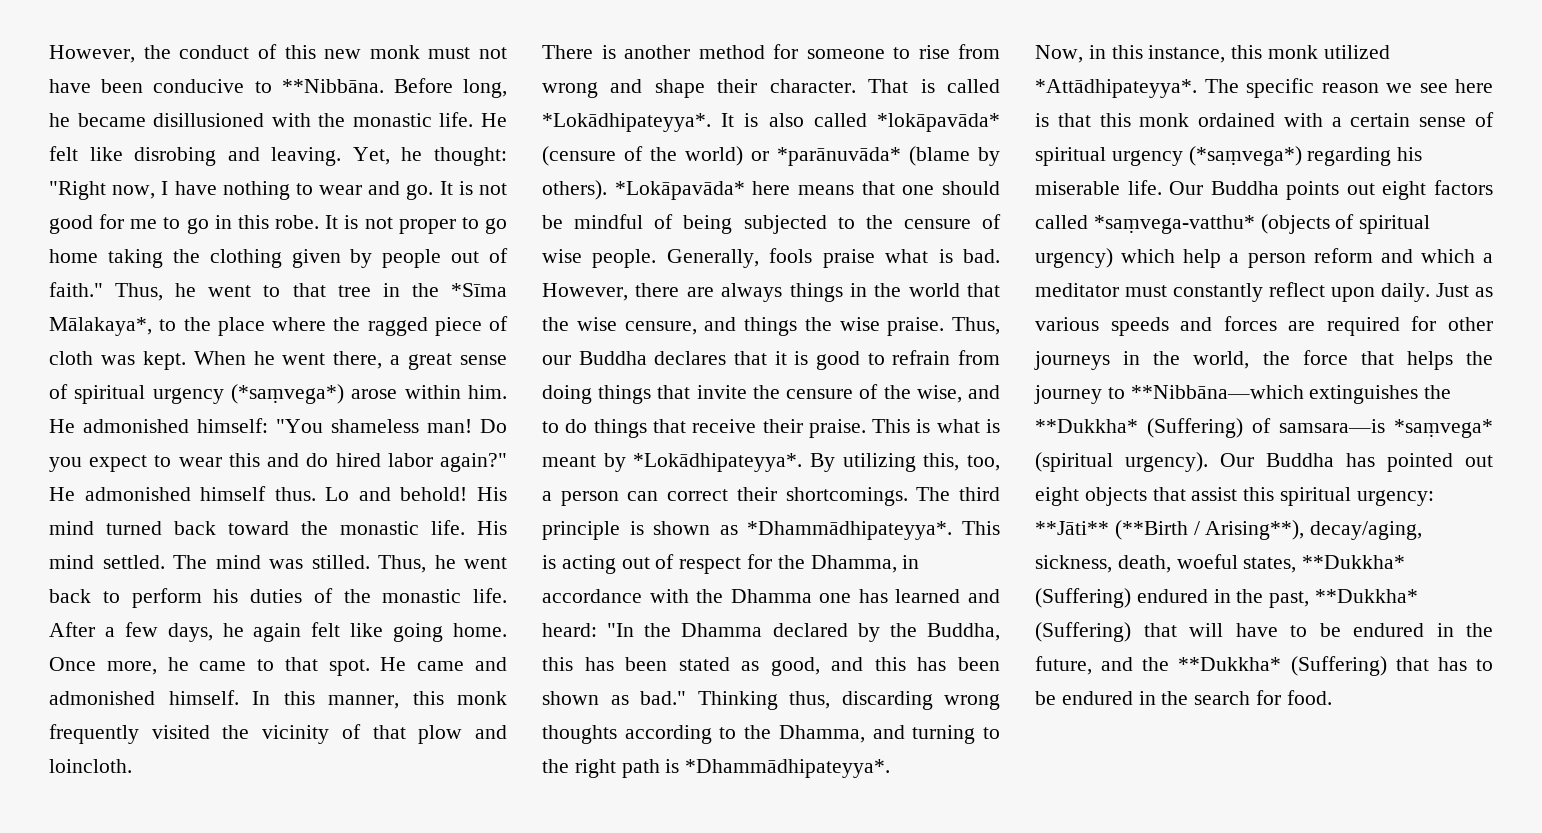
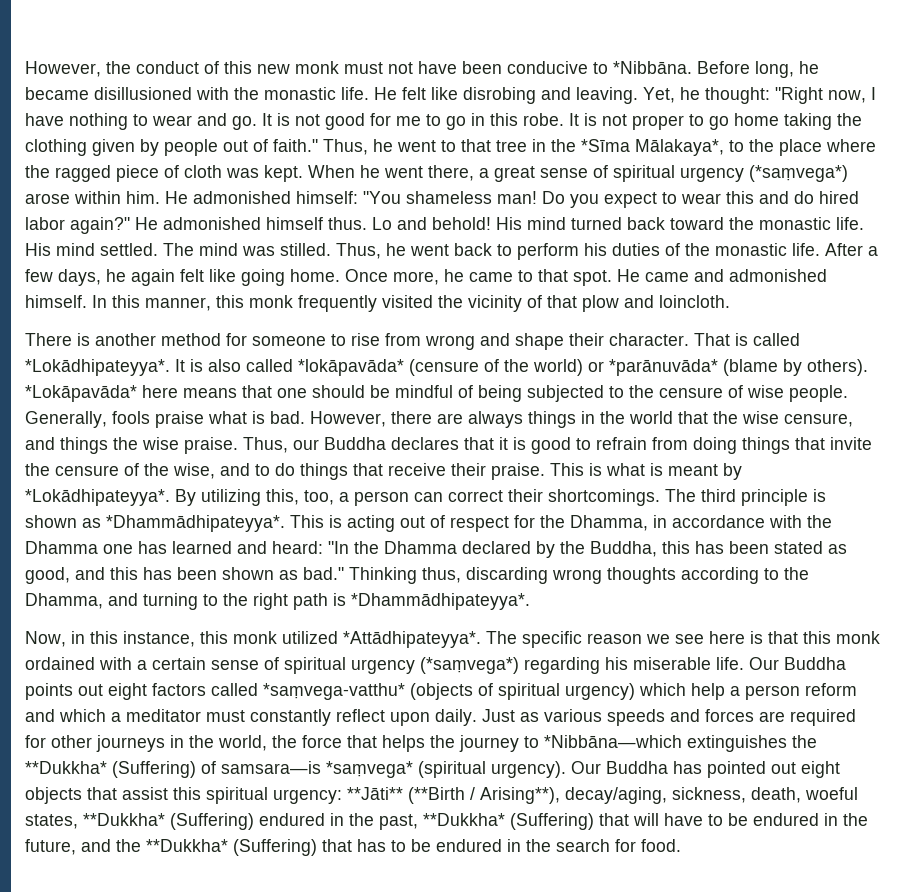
- However, the conduct of this new monk must not have been conducive to **Nibbāna.
+ However, the conduct of this new monk must not have been conducive to *Nibbāna.
- Just as various speeds and forces are required for other journeys in the world, the force that helps the journey to **Nibbāna—which extinguishes the **Dukkha* (Suffering) of samsara—is *saṃvega* (spiritual urgency).
+ Just as various speeds and forces are required for other journeys in the world, the force that helps the journey to *Nibbāna—which extinguishes the **Dukkha* (Suffering) of samsara—is *saṃvega* (spiritual urgency).

